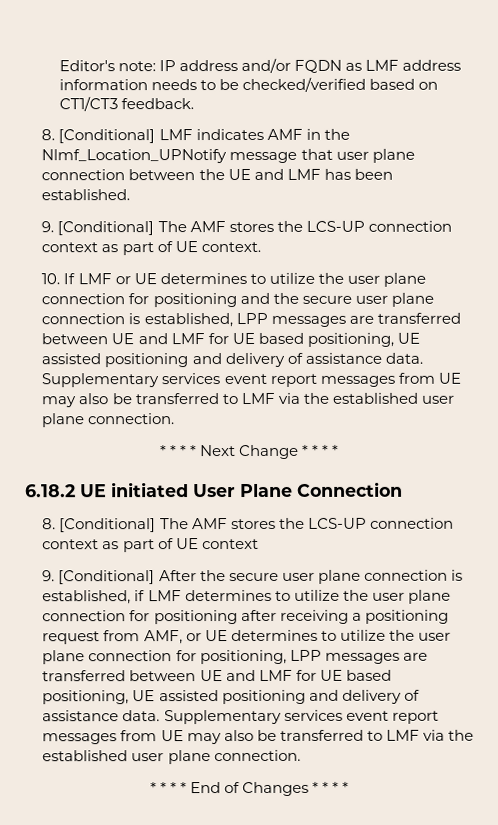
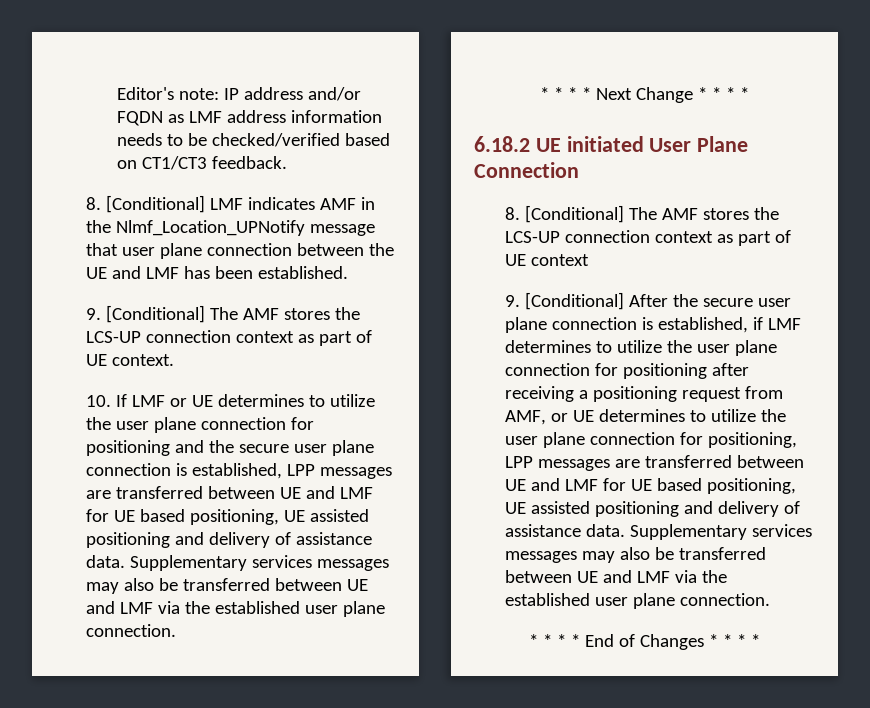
- 10. If LMF or UE determines to utilize the user plane connection for positioning and the secure user plane connection is established, LPP messages are transferred between UE and LMF for UE based positioning, UE assisted positioning and delivery of assistance data. Supplementary services event report messages from UE may also be transferred to LMF via the established user plane connection.
+ 10. If LMF or UE determines to utilize the user plane connection for positioning and the secure user plane connection is established, LPP messages are transferred between UE and LMF for UE based positioning, UE assisted positioning and delivery of assistance data. Supplementary services messages may also be transferred between UE and LMF via the established user plane connection.
- 9. [Conditional] After the secure user plane connection is established, if LMF determines to utilize the user plane connection for positioning after receiving a positioning request from AMF, or UE determines to utilize the user plane connection for positioning, LPP messages are transferred between UE and LMF for UE based positioning, UE assisted positioning and delivery of assistance data. Supplementary services event report messages from UE may also be transferred to LMF via the established user plane connection.
+ 9. [Conditional] After the secure user plane connection is established, if LMF determines to utilize the user plane connection for positioning after receiving a positioning request from AMF, or UE determines to utilize the user plane connection for positioning, LPP messages are transferred between UE and LMF for UE based positioning, UE assisted positioning and delivery of assistance data. Supplementary services messages may also be transferred between UE and LMF via the established user plane connection.

